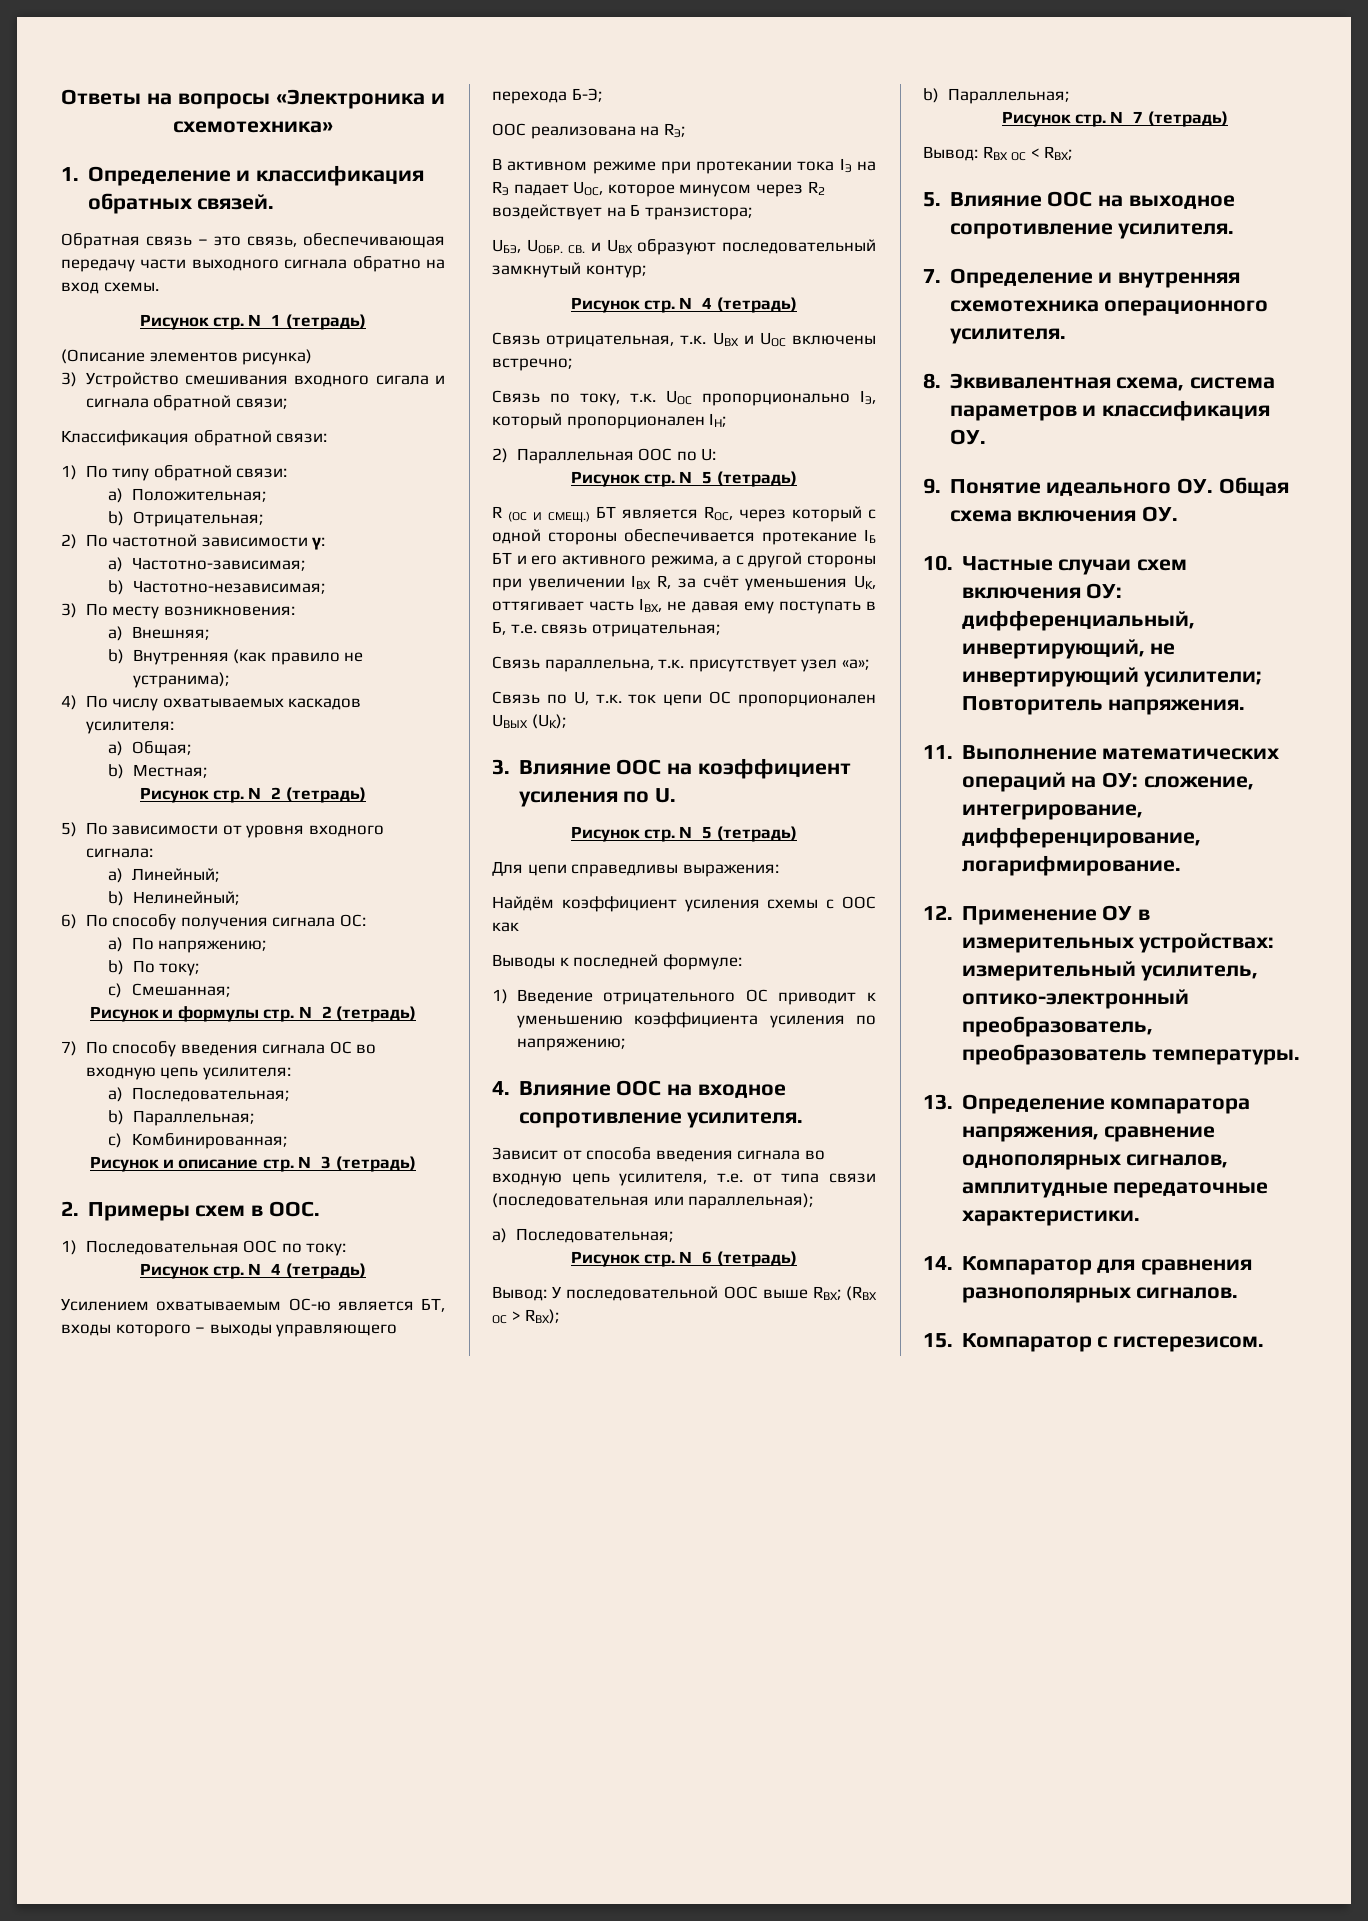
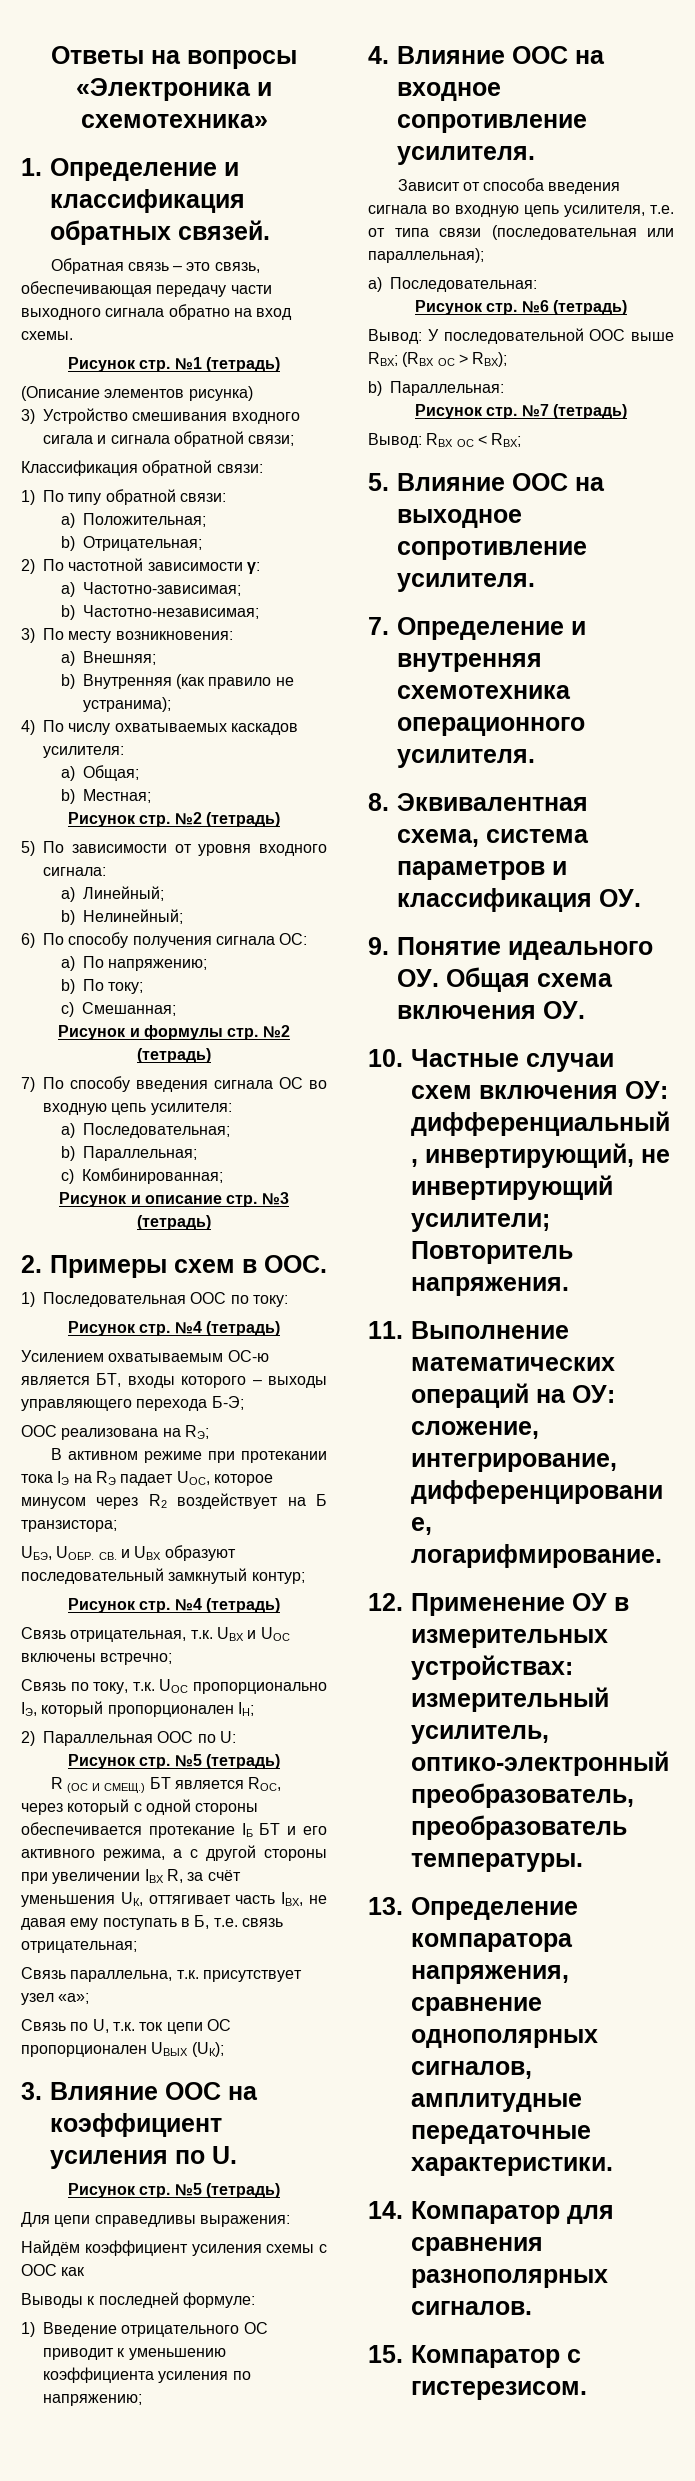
  Зависит от способа введения сигнала во входную цепь усилителя, т.е. от типа связи (последовательная или параллельная);
- a) Последовательная;
+ a) Последовательная:
  Вывод: У последовательной ООС выше RВХ; (RВХ ОС > RВХ);
- b) Параллельная;
+ b) Параллельная:

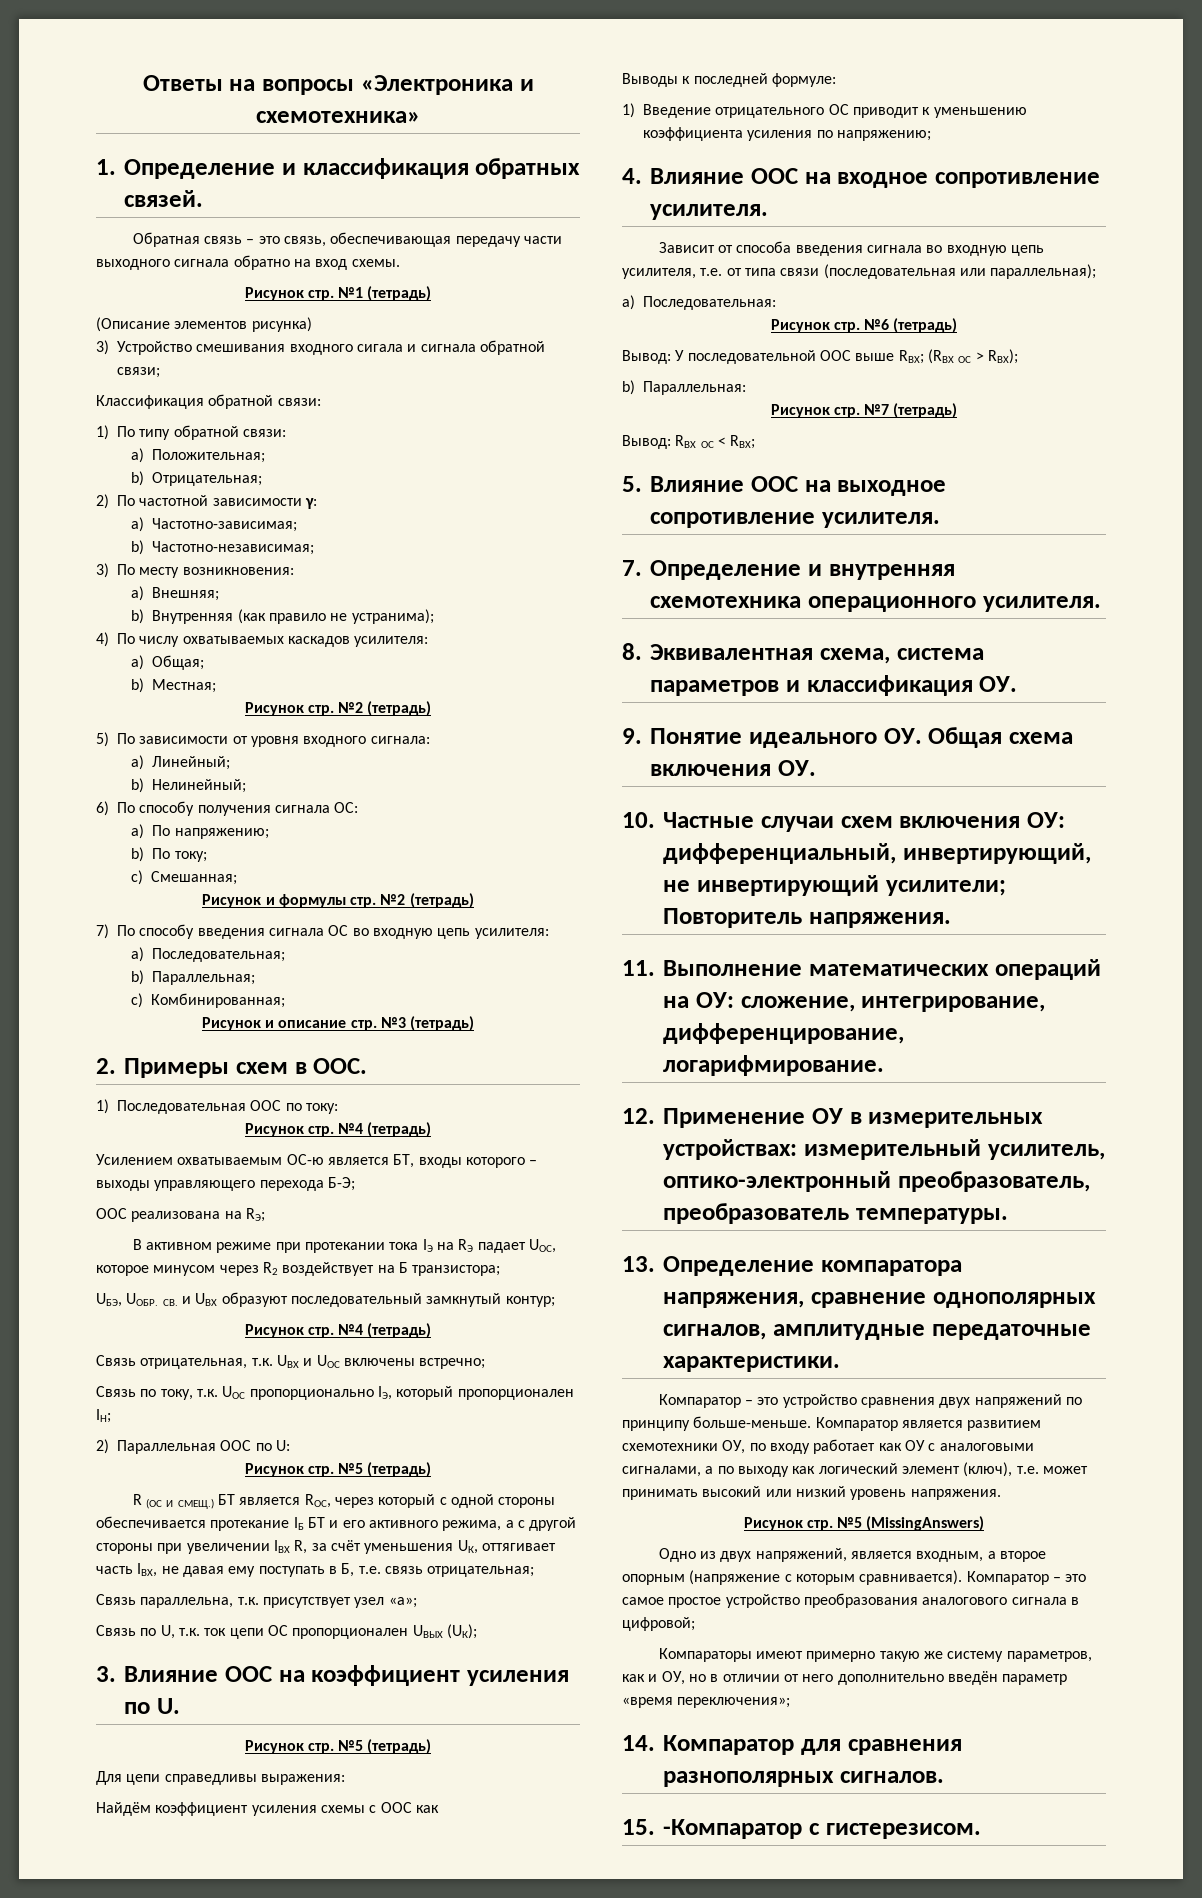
+ Компаратор – это устройство сравнения двух напряжений по принципу больше-меньше. Компаратор является развитием схемотехники ОУ, по входу работает как ОУ с аналоговыми сигналами, а по выходу как логический элемент (ключ), т.е. может принимать высокий или низкий уровень напряжения.
+ Рисунок стр. №5 (MissingAnswers)
+ Одно из двух напряжений, является входным, а второе опорным (напряжение с которым сравнивается). Компаратор – это самое простое устройство преобразования аналогового сигнала в цифровой;
+ Компараторы имеют примерно такую же систему параметров, как и ОУ, но в отличии от него дополнительно введён параметр «время переключения»;
- 15. Компаратор с гистерезисом.
+ 15. -Компаратор с гистерезисом.

